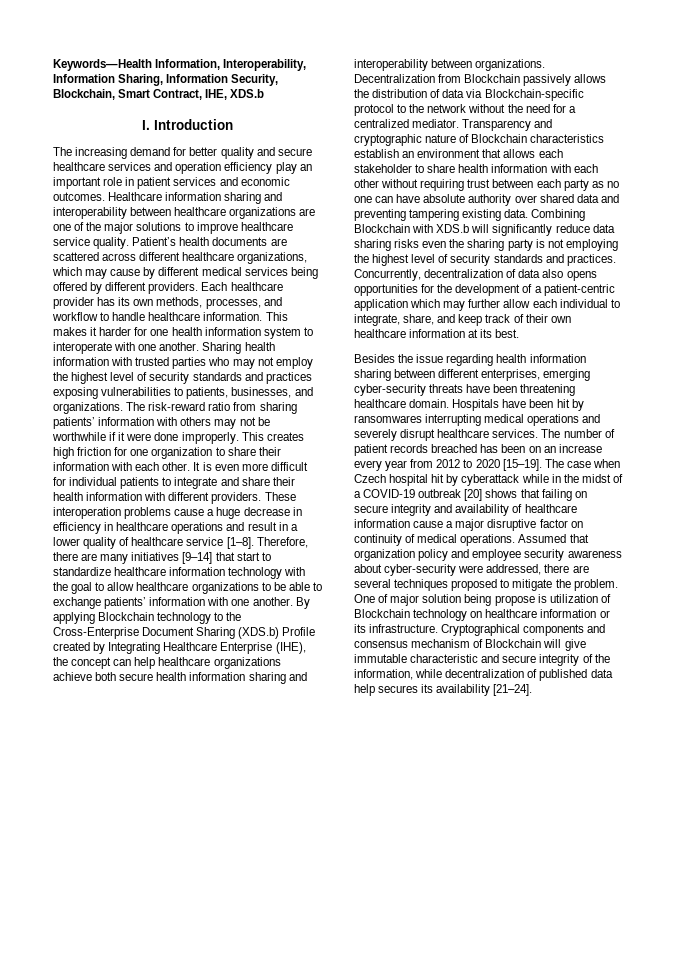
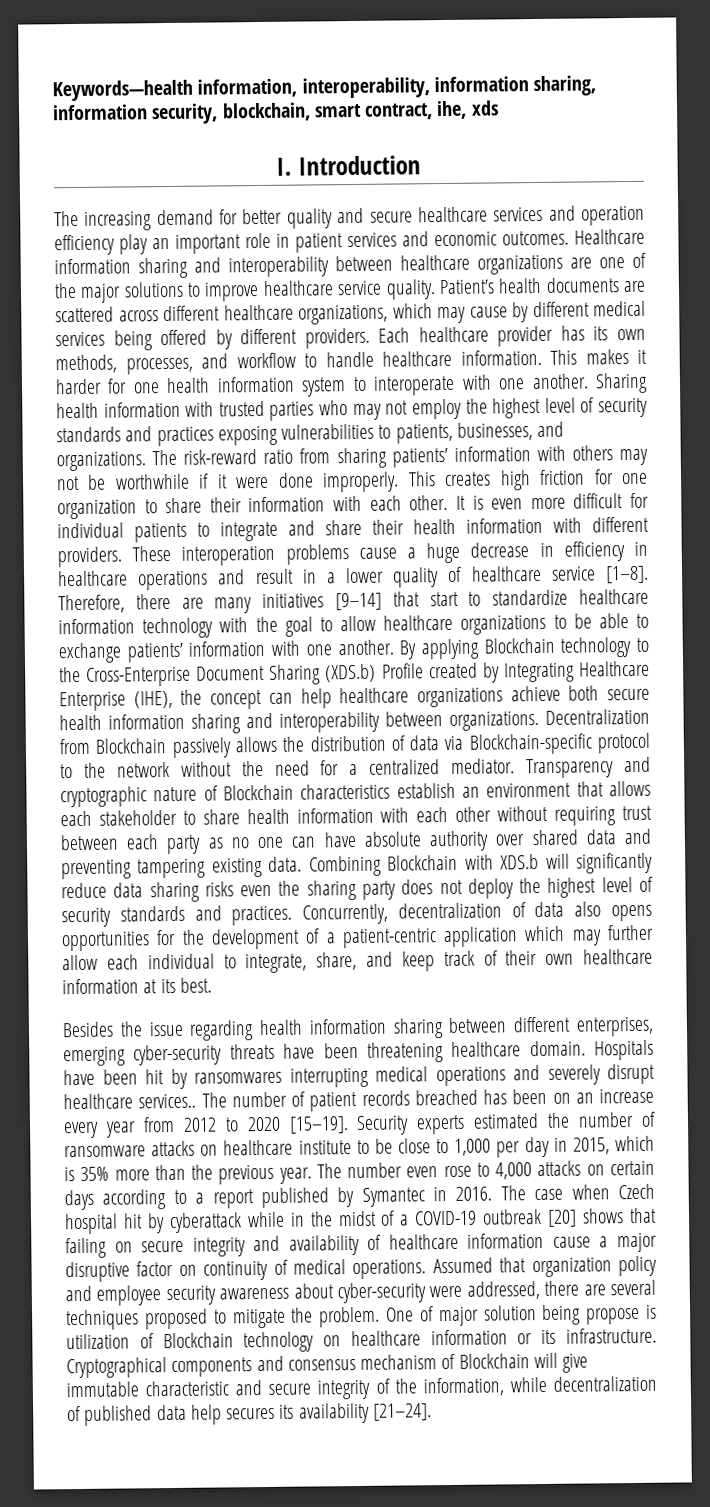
- Keywords—Health Information, Interoperability, Information Sharing, Information Security, Blockchain, Smart Contract, IHE, XDS.b
+ Keywords—health information, interoperability, information sharing, information security, blockchain, smart contract, ihe, xds
- Combining Blockchain with XDS.b will significantly reduce data sharing risks even the sharing party is not employing the highest level of security standards and practices.
+ Combining Blockchain with XDS.b will significantly reduce data sharing risks even the sharing party does not deploy the highest level of security standards and practices.
- Hospitals have been hit by ransomwares interrupting medical operations and severely disrupt healthcare services.
+ Hospitals have been hit by ransomwares interrupting medical operations and severely disrupt healthcare services..
+ Security experts estimated the number of ransomware attacks on healthcare institute to be close to 1,000 per day in 2015, which is 35% more than the previous year. The number even rose to 4,000 attacks on certain days according to a report published by Symantec in 2016.

